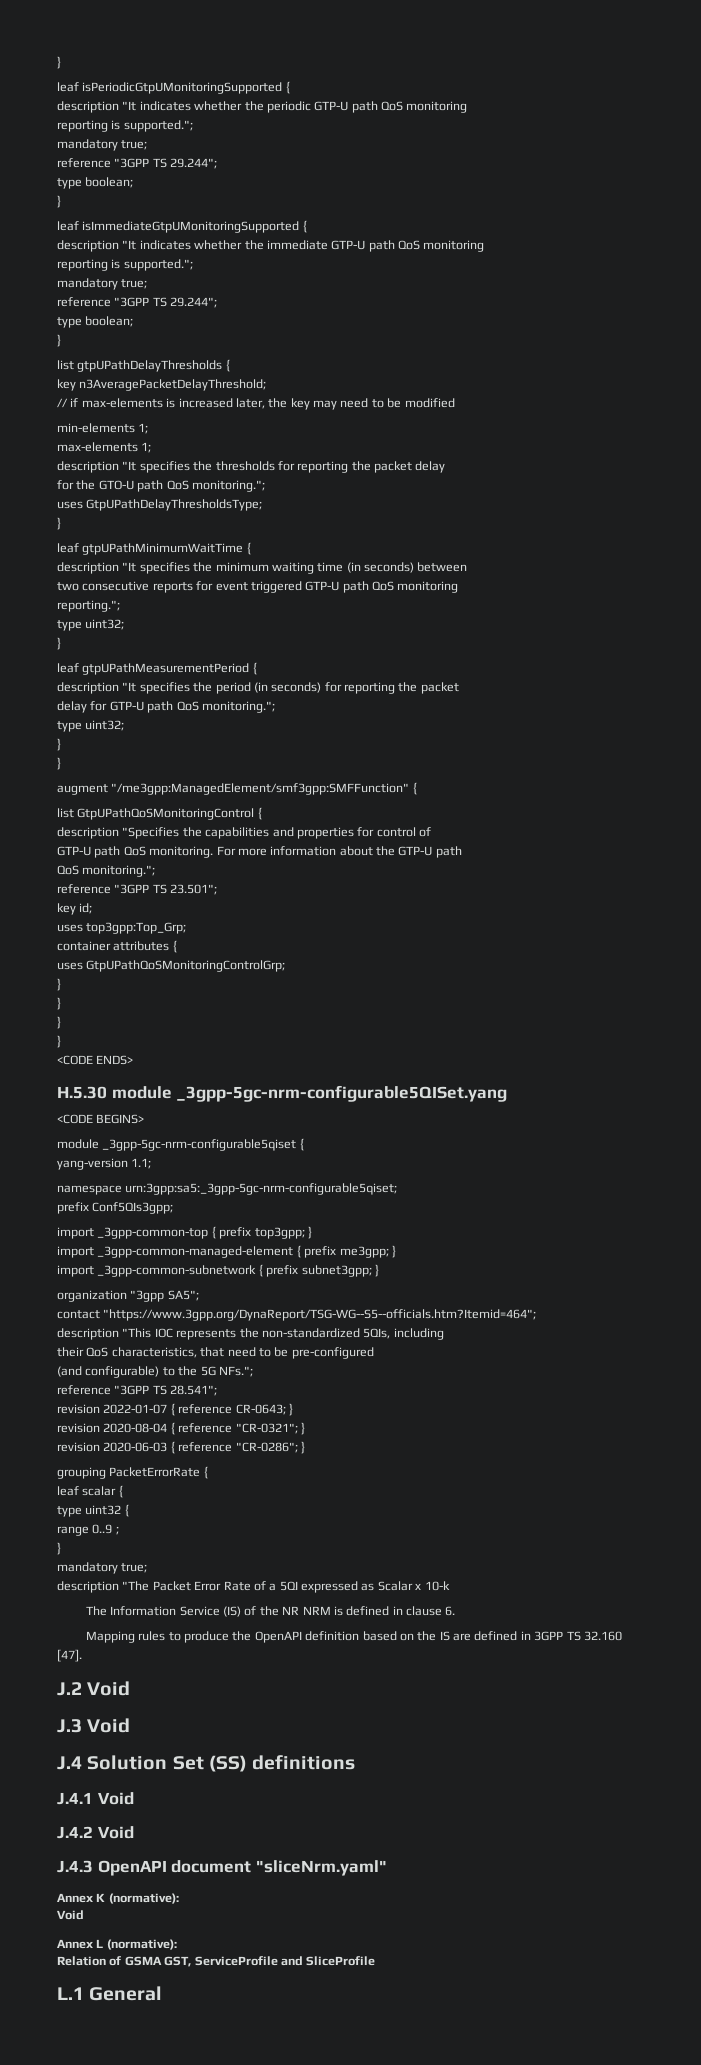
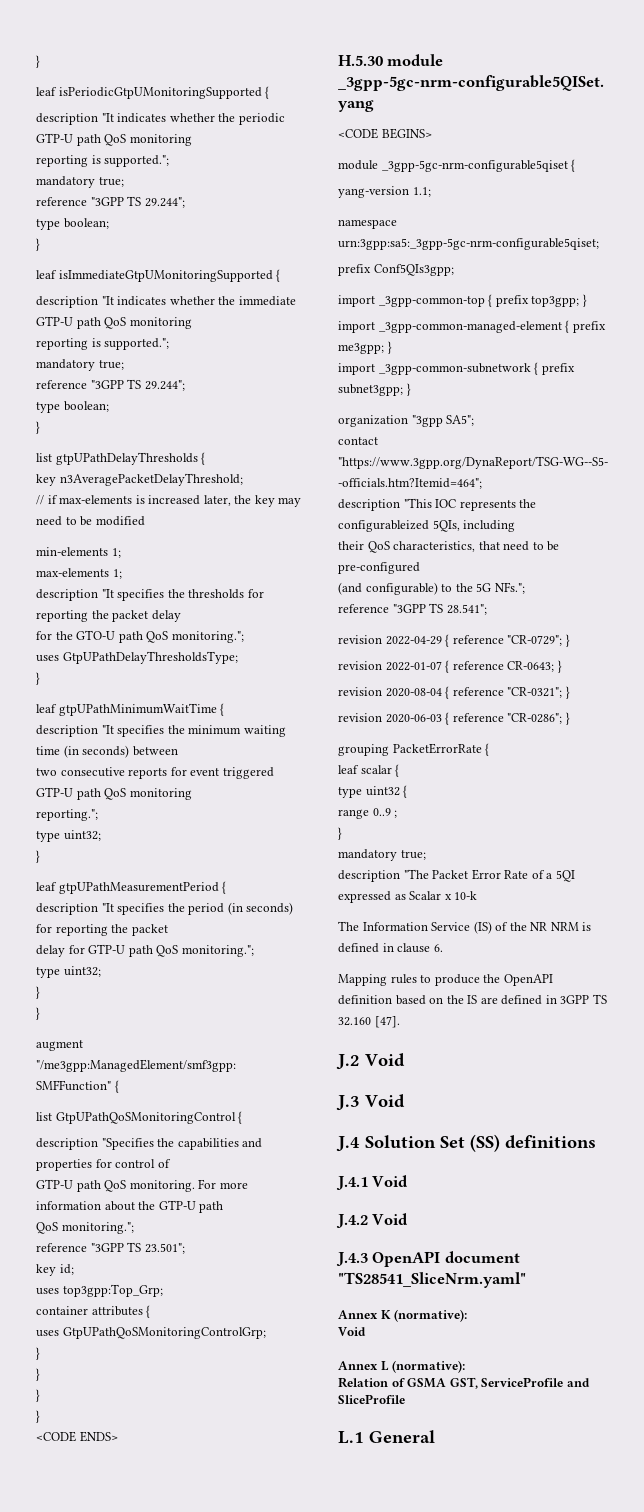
- description "This IOC represents the non-standardized 5QIs, including
+ description "This IOC represents the configurableized 5QIs, including
+ revision 2022-04-29 { reference "CR-0729"; }
- J.4.3 OpenAPI document "sliceNrm.yaml"
+ J.4.3 OpenAPI document "TS28541_SliceNrm.yaml"

